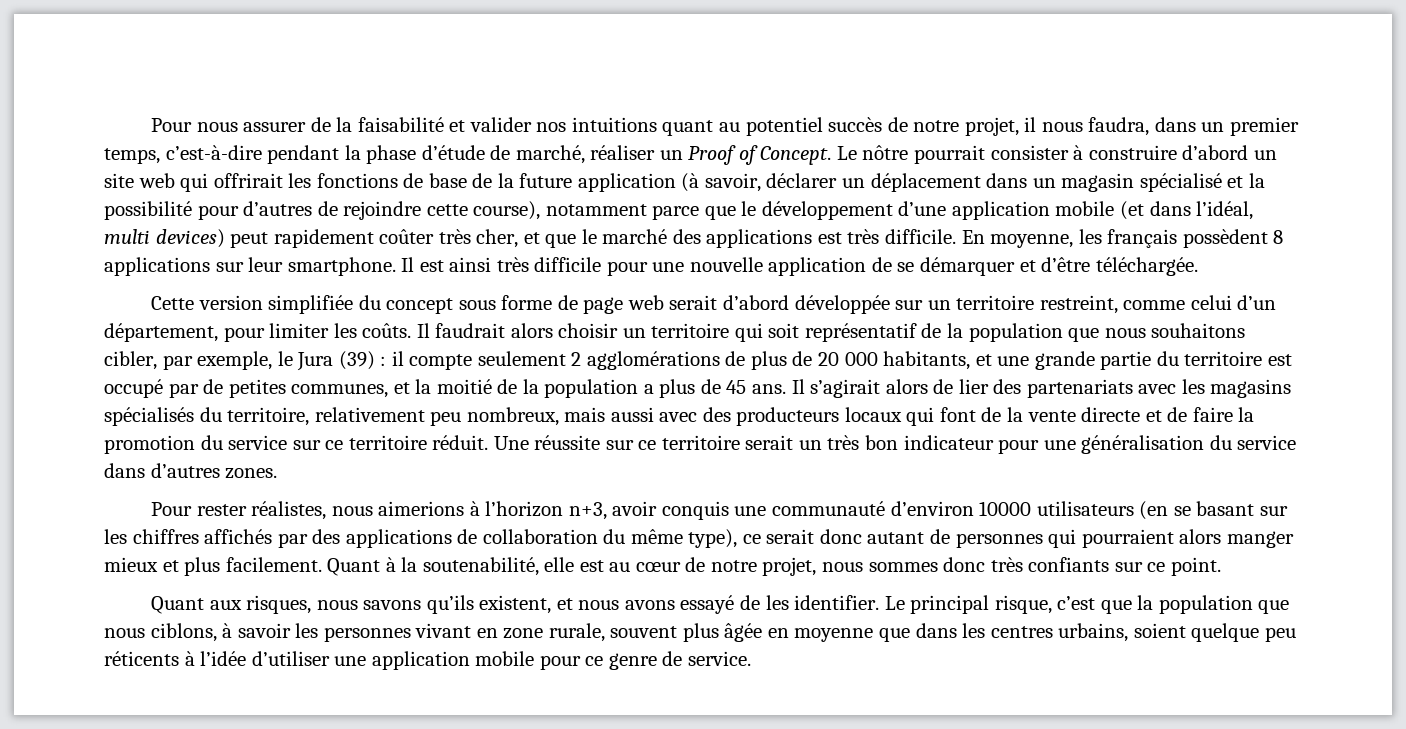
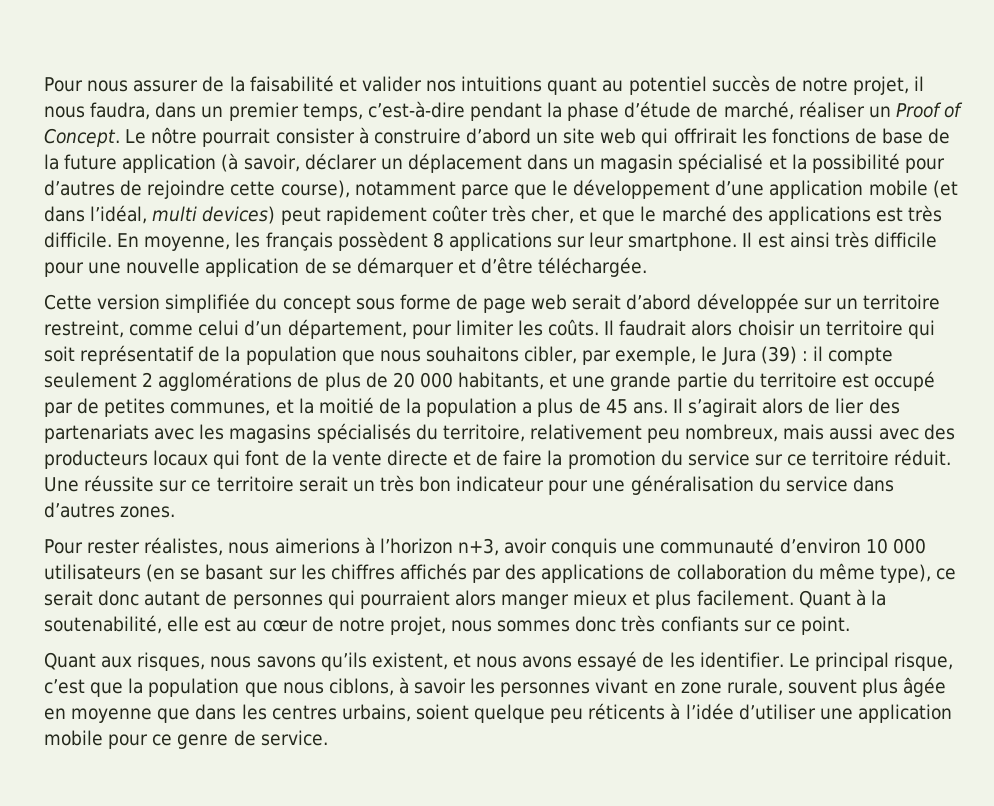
- Pour rester réalistes, nous aimerions à l’horizon n+3, avoir conquis une communauté d’environ 10000 utilisateurs (en se basant sur les chiffres affichés par des applications de collaboration du même type), ce serait donc autant de personnes qui pourraient alors manger mieux et plus facilement.
+ Pour rester réalistes, nous aimerions à l’horizon n+3, avoir conquis une communauté d’environ 10 000 utilisateurs (en se basant sur les chiffres affichés par des applications de collaboration du même type), ce serait donc autant de personnes qui pourraient alors manger mieux et plus facilement.

